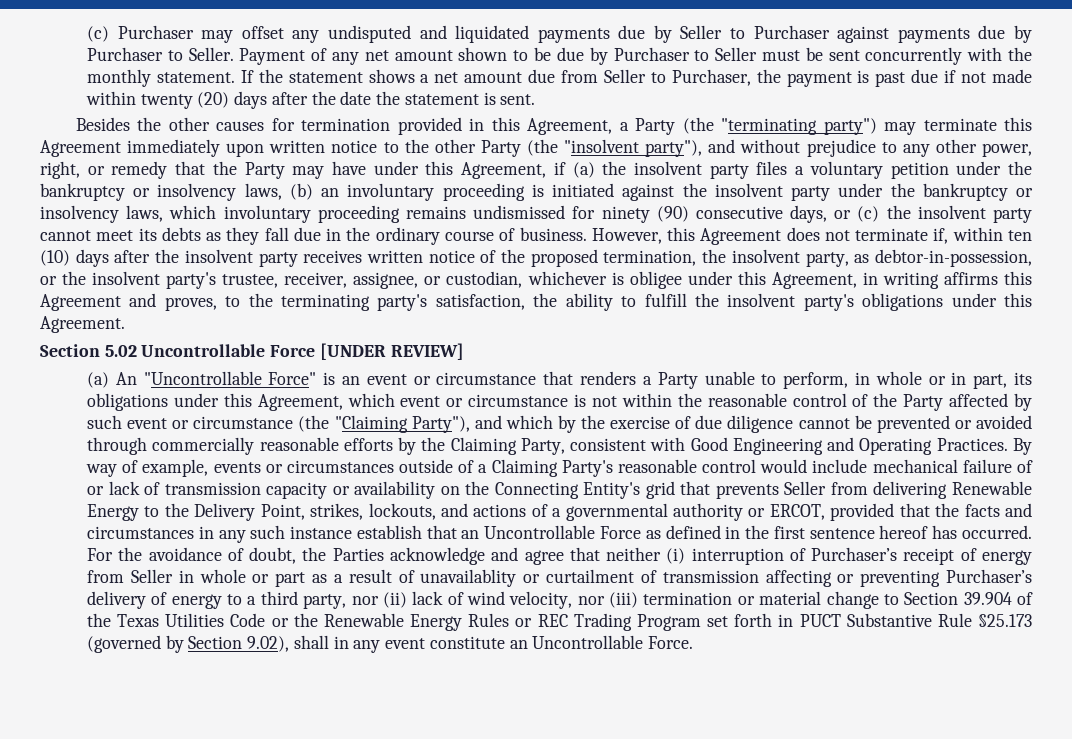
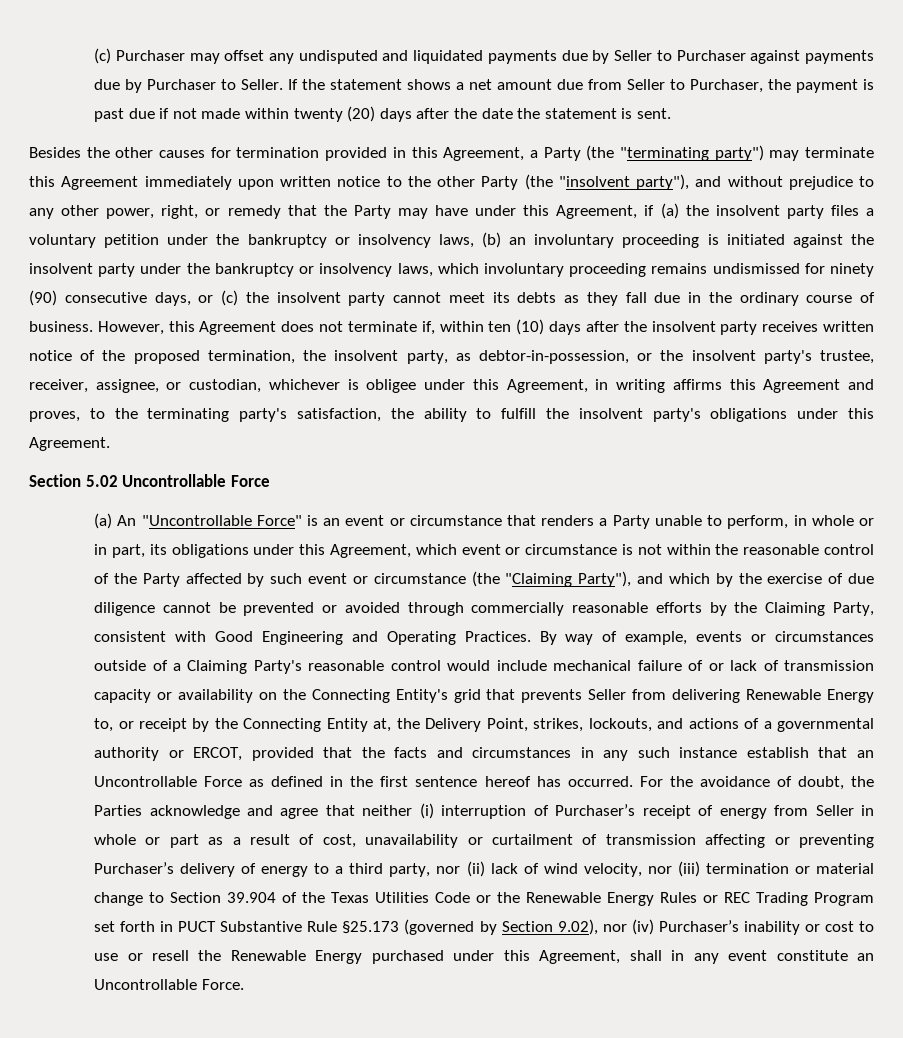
- Payment of any net amount shown to be due by Purchaser to Seller must be sent concurrently with the monthly statement.
- Section 5.02 Uncontrollable Force [UNDER REVIEW]
+ Section 5.02 Uncontrollable Force
- By way of example, events or circumstances outside of a Claiming Party's reasonable control would include mechanical failure of or lack of transmission capacity or availability on the Connecting Entity's grid that prevents Seller from delivering Renewable Energy to the Delivery Point, strikes, lockouts, and actions of a governmental authority or ERCOT, provided that the facts and circumstances in any such instance establish that an Uncontrollable Force as defined in the first sentence hereof has occurred.
+ By way of example, events or circumstances outside of a Claiming Party's reasonable control would include mechanical failure of or lack of transmission capacity or availability on the Connecting Entity's grid that prevents Seller from delivering Renewable Energy to, or receipt by the Connecting Entity at, the Delivery Point, strikes, lockouts, and actions of a governmental authority or ERCOT, provided that the facts and circumstances in any such instance establish that an Uncontrollable Force as defined in the first sentence hereof has occurred.
- For the avoidance of doubt, the Parties acknowledge and agree that neither (i) interruption of Purchaser’s receipt of energy from Seller in whole or part as a result of unavailablity or curtailment of transmission affecting or preventing Purchaser’s delivery of energy to a third party, nor (ii) lack of wind velocity, nor (iii) termination or material change to Section 39.904 of the Texas Utilities Code or the Renewable Energy Rules or REC Trading Program set forth in PUCT Substantive Rule §25.173 (governed by Section 9.02), shall in any event constitute an Uncontrollable Force.
+ For the avoidance of doubt, the Parties acknowledge and agree that neither (i) interruption of Purchaser’s receipt of energy from Seller in whole or part as a result of cost, unavailability or curtailment of transmission affecting or preventing Purchaser’s delivery of energy to a third party, nor (ii) lack of wind velocity, nor (iii) termination or material change to Section 39.904 of the Texas Utilities Code or the Renewable Energy Rules or REC Trading Program set forth in PUCT Substantive Rule §25.173 (governed by Section 9.02), nor (iv) Purchaser’s inability or cost to use or resell the Renewable Energy purchased under this Agreement, shall in any event constitute an Uncontrollable Force.

